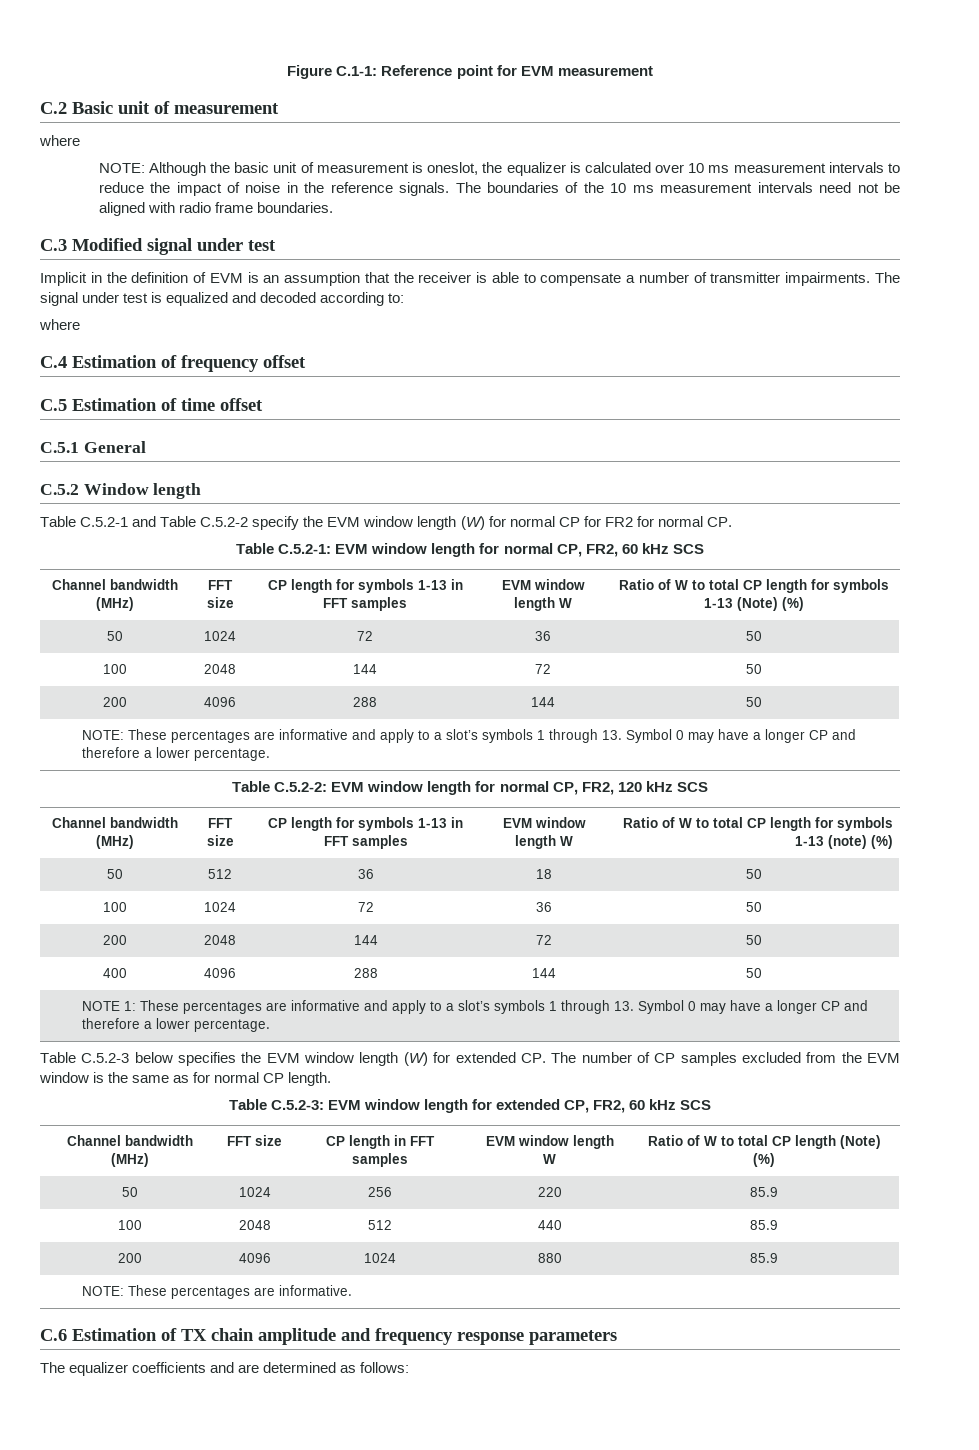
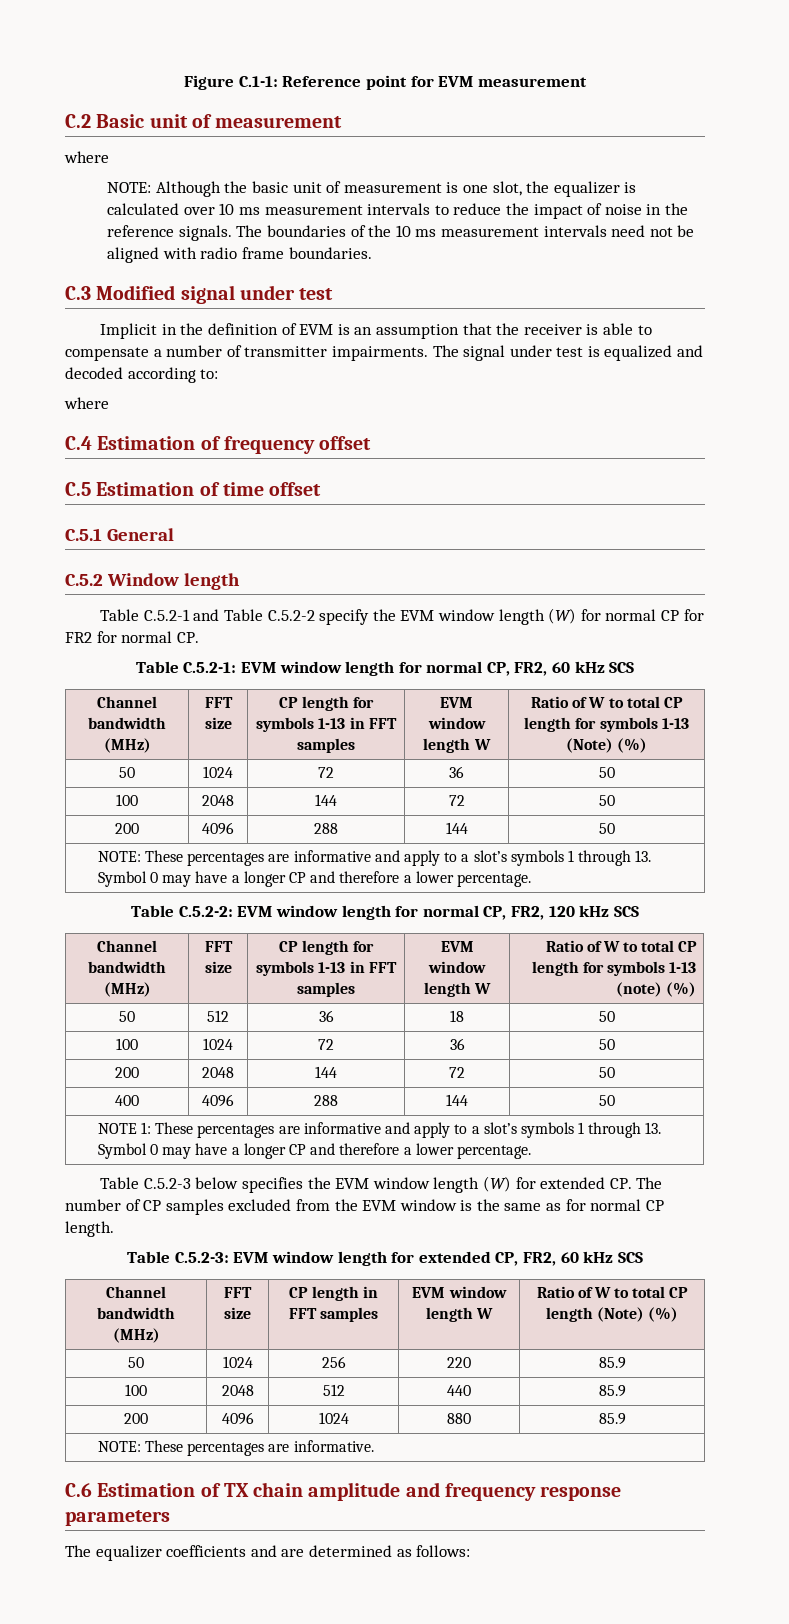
- NOTE: Although the basic unit of measurement is oneslot, the equalizer is calculated over 10 ms measurement intervals to reduce the impact of noise in the reference signals.
+ NOTE: Although the basic unit of measurement is one slot, the equalizer is calculated over 10 ms measurement intervals to reduce the impact of noise in the reference signals.

